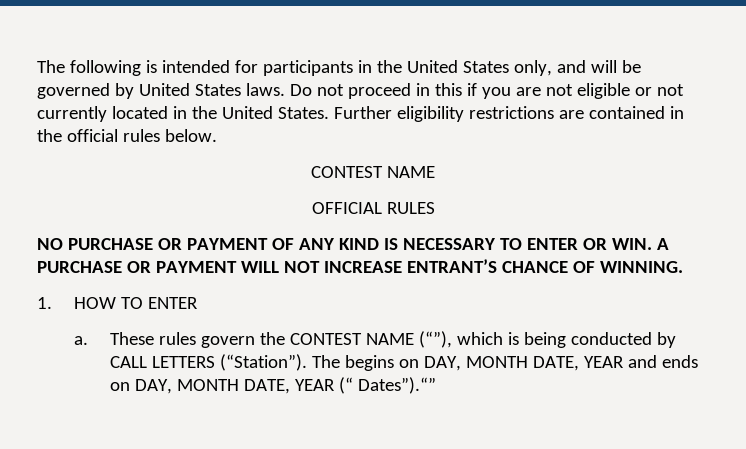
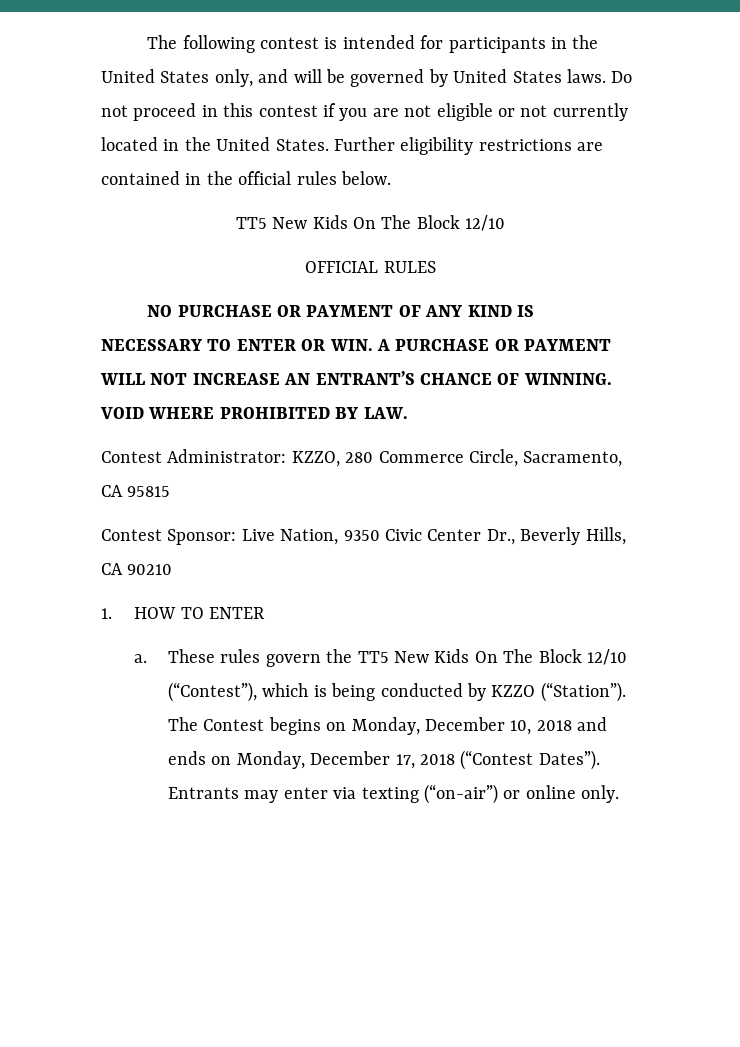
- The following is intended for participants in the United States only, and will be governed by United States laws.
+ The following contest is intended for participants in the United States only, and will be governed by United States laws.
- Do not proceed in this if you are not eligible or not currently located in the United States.
+ Do not proceed in this contest if you are not eligible or not currently located in the United States.
  Further eligibility restrictions are contained in the official rules below.
- CONTEST NAME
+ TT5 New Kids On The Block 12/10
- NO PURCHASE OR PAYMENT OF ANY KIND IS NECESSARY TO ENTER OR WIN. A PURCHASE OR PAYMENT WILL NOT INCREASE ENTRANT’S CHANCE OF WINNING.
+ NO PURCHASE OR PAYMENT OF ANY KIND IS NECESSARY TO ENTER OR WIN. A PURCHASE OR PAYMENT WILL NOT INCREASE AN ENTRANT’S CHANCE OF WINNING. VOID WHERE PROHIBITED BY LAW.
+ Contest Administrator: KZZO, 280 Commerce Circle, Sacramento, CA 95815
+ Contest Sponsor: Live Nation, 9350 Civic Center Dr., Beverly Hills, CA 90210
- These rules govern the CONTEST NAME (“”), which is being conducted by CALL LETTERS (“Station”).
+ These rules govern the TT5 New Kids On The Block 12/10 (“Contest”), which is being conducted by KZZO (“Station”).
- The begins on DAY, MONTH DATE, YEAR and ends on DAY, MONTH DATE, YEAR (“ Dates”).“”
+ The Contest begins on Monday, December 10, 2018 and ends on Monday, December 17, 2018 (“Contest Dates”). Entrants may enter via texting (“on-air”) or online only.

